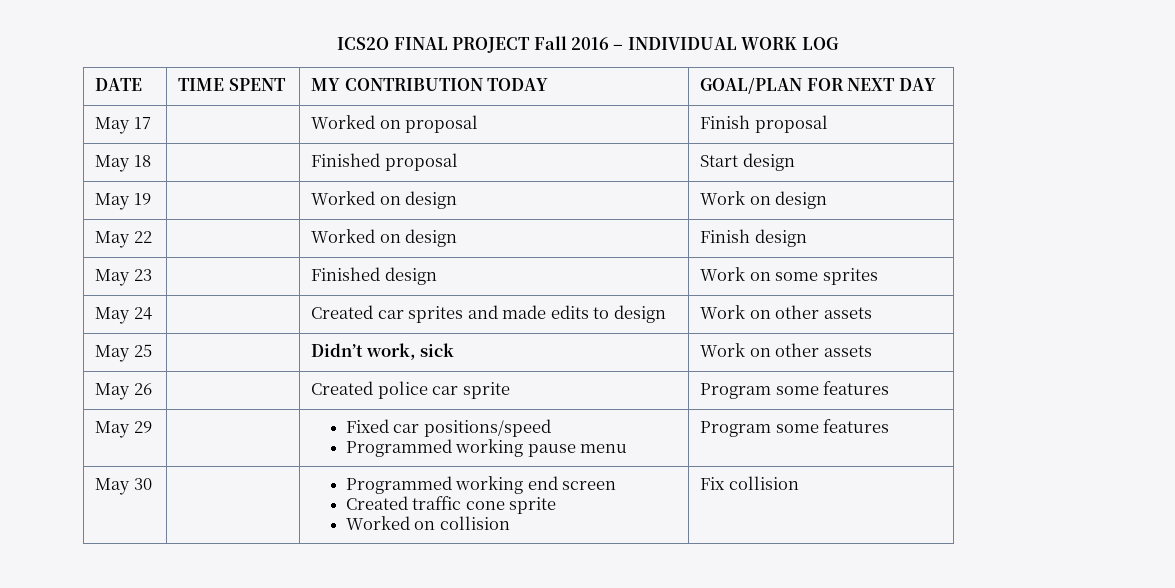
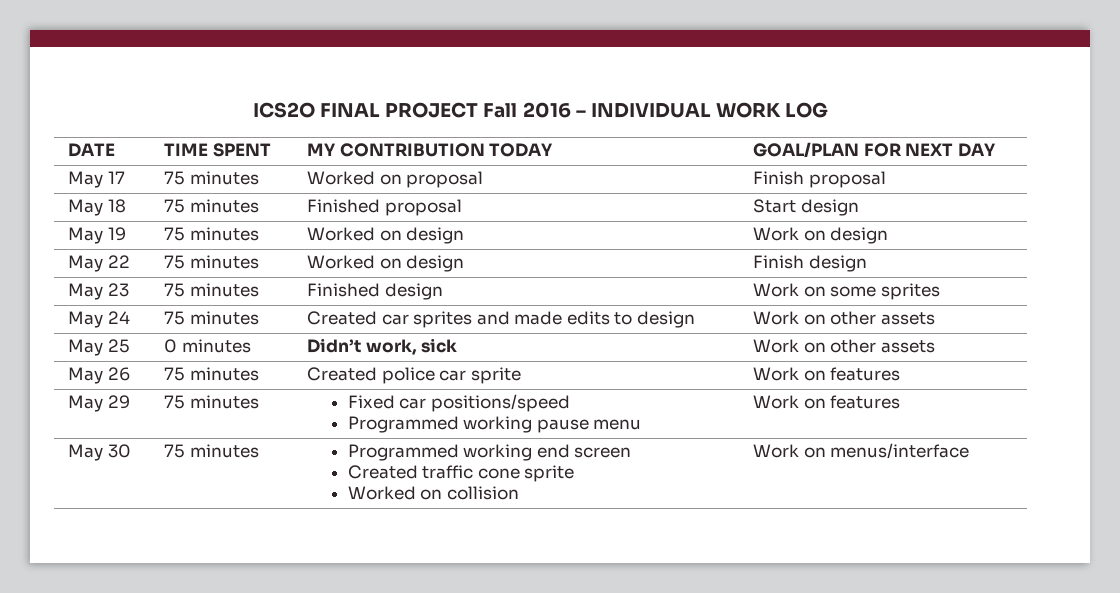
- May 17 | | Worked on proposal | Finish proposal
+ May 17 | 75 minutes | Worked on proposal | Finish proposal
- May 18 | | Finished proposal | Start design
+ May 18 | 75 minutes | Finished proposal | Start design
- May 19 | | Worked on design | Work on design
+ May 19 | 75 minutes | Worked on design | Work on design
- May 22 | | Worked on design | Finish design
+ May 22 | 75 minutes | Worked on design | Finish design
- May 23 | | Finished design | Work on some sprites
+ May 23 | 75 minutes | Finished design | Work on some sprites
- May 24 | | Created car sprites and made edits to design | Work on other assets
+ May 24 | 75 minutes | Created car sprites and made edits to design | Work on other assets
- May 25 | | Didn’t work, sick | Work on other assets
+ May 25 | 0 minutes | Didn’t work, sick | Work on other assets
- May 26 | | Created police car sprite | Program some features
+ May 26 | 75 minutes | Created police car sprite | Work on features
- May 29 | | Fixed car positions/speed
- Programmed working pause menu | Program some features
+ May 29 | 75 minutes | Fixed car positions/speed
+ Programmed working pause menu | Work on features
- May 30 | | Programmed working end screen
+ May 30 | 75 minutes | Programmed working end screen
  Created traffic cone sprite
- Worked on collision | Fix collision
+ Worked on collision | Work on menus/interface

